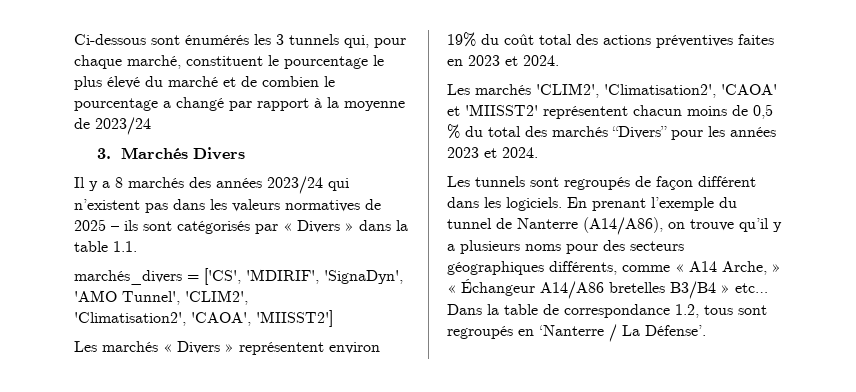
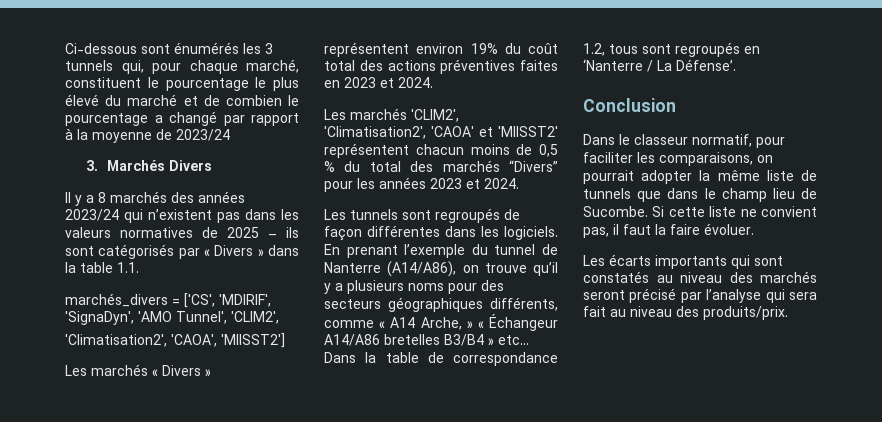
- Les tunnels sont regroupés de façon différent dans les logiciels.
+ Les tunnels sont regroupés de façon différentes dans les logiciels.
+ Conclusion
+ Dans le classeur normatif, pour faciliter les comparaisons, on pourrait adopter la même liste de tunnels que dans le champ lieu de Sucombe. Si cette liste ne convient pas, il faut la faire évoluer.
+ Les écarts importants qui sont constatés au niveau des marchés seront précisé par l’analyse qui sera fait au niveau des produits/prix.

